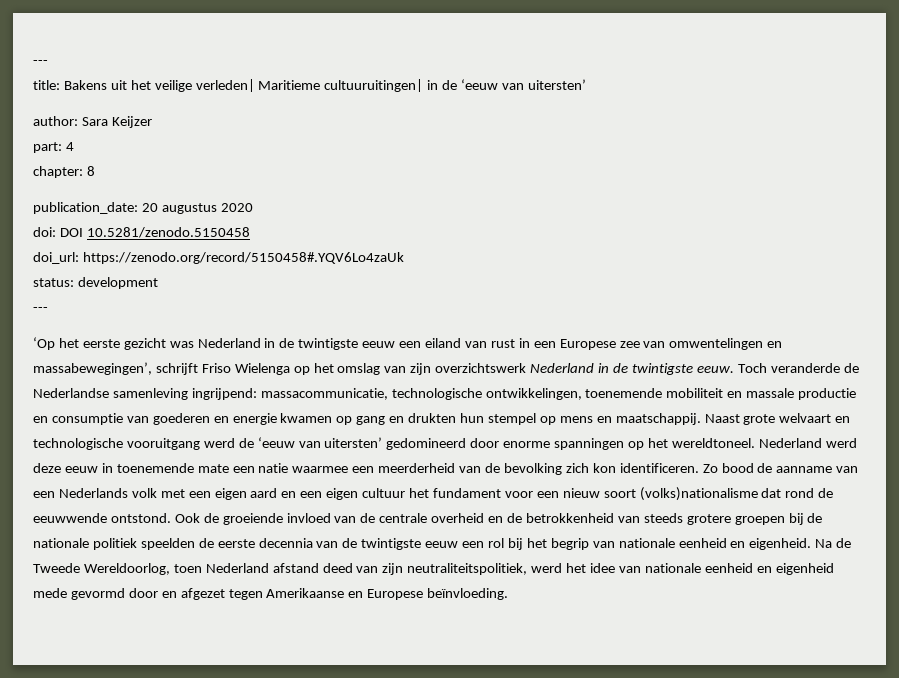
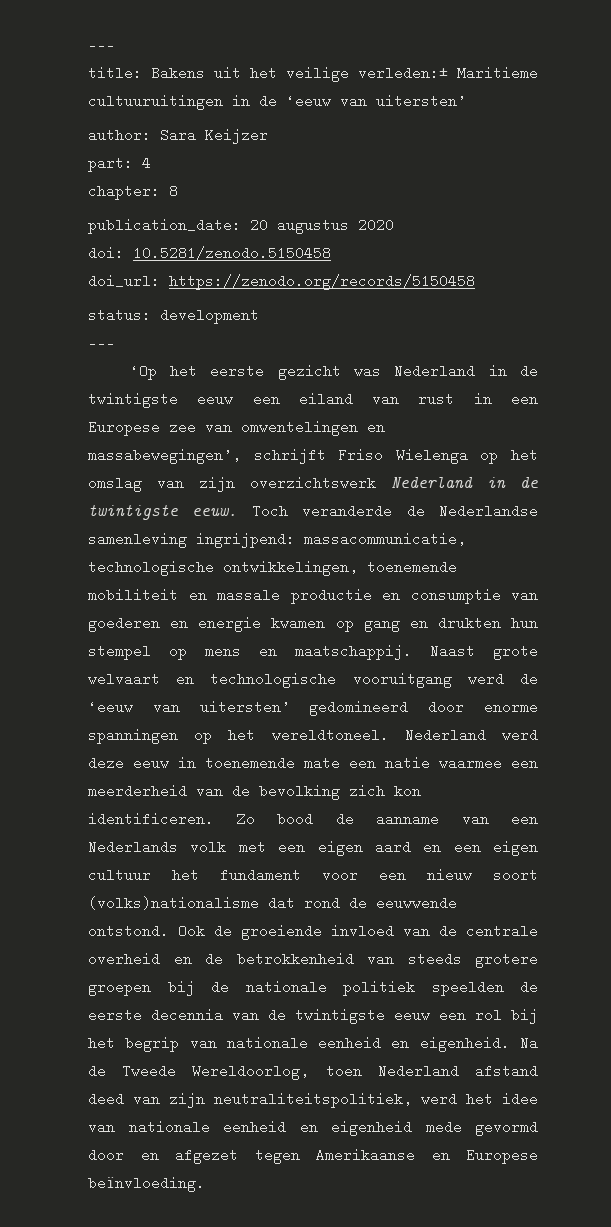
- title: Bakens uit het veilige verleden| Maritieme cultuuruitingen| in de ‘eeuw van uitersten’
+ title: Bakens uit het veilige verleden:± Maritieme cultuuruitingen in de ‘eeuw van uitersten’
- doi: DOI 10.5281/zenodo.5150458
+ doi: 10.5281/zenodo.5150458
- doi_url: https://zenodo.org/record/5150458#.YQV6Lo4zaUk
+ doi_url: https://zenodo.org/records/5150458

